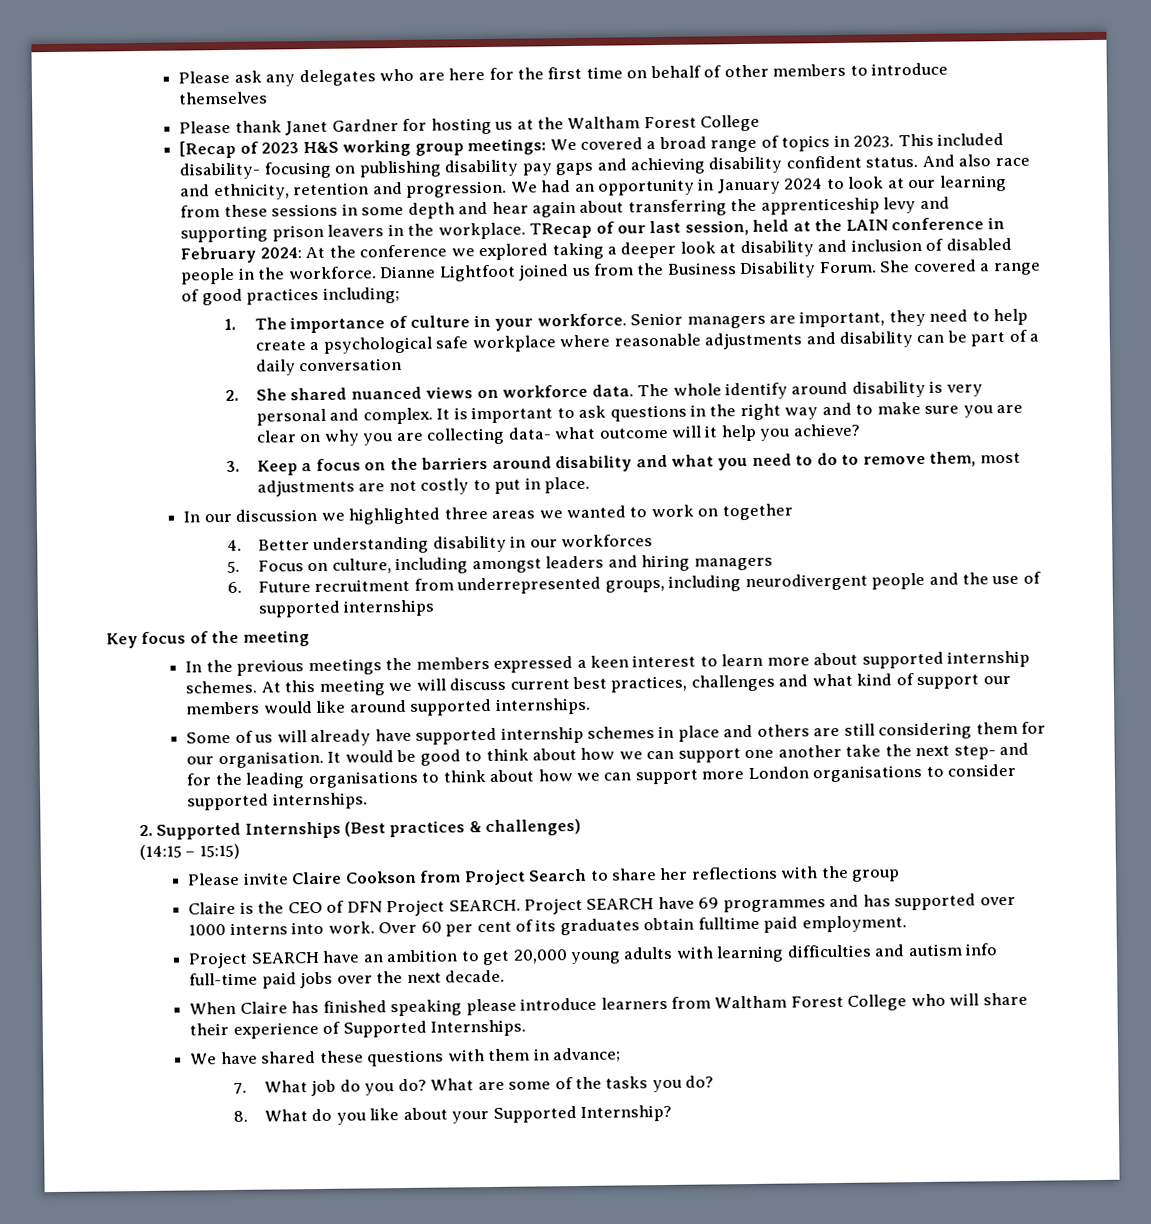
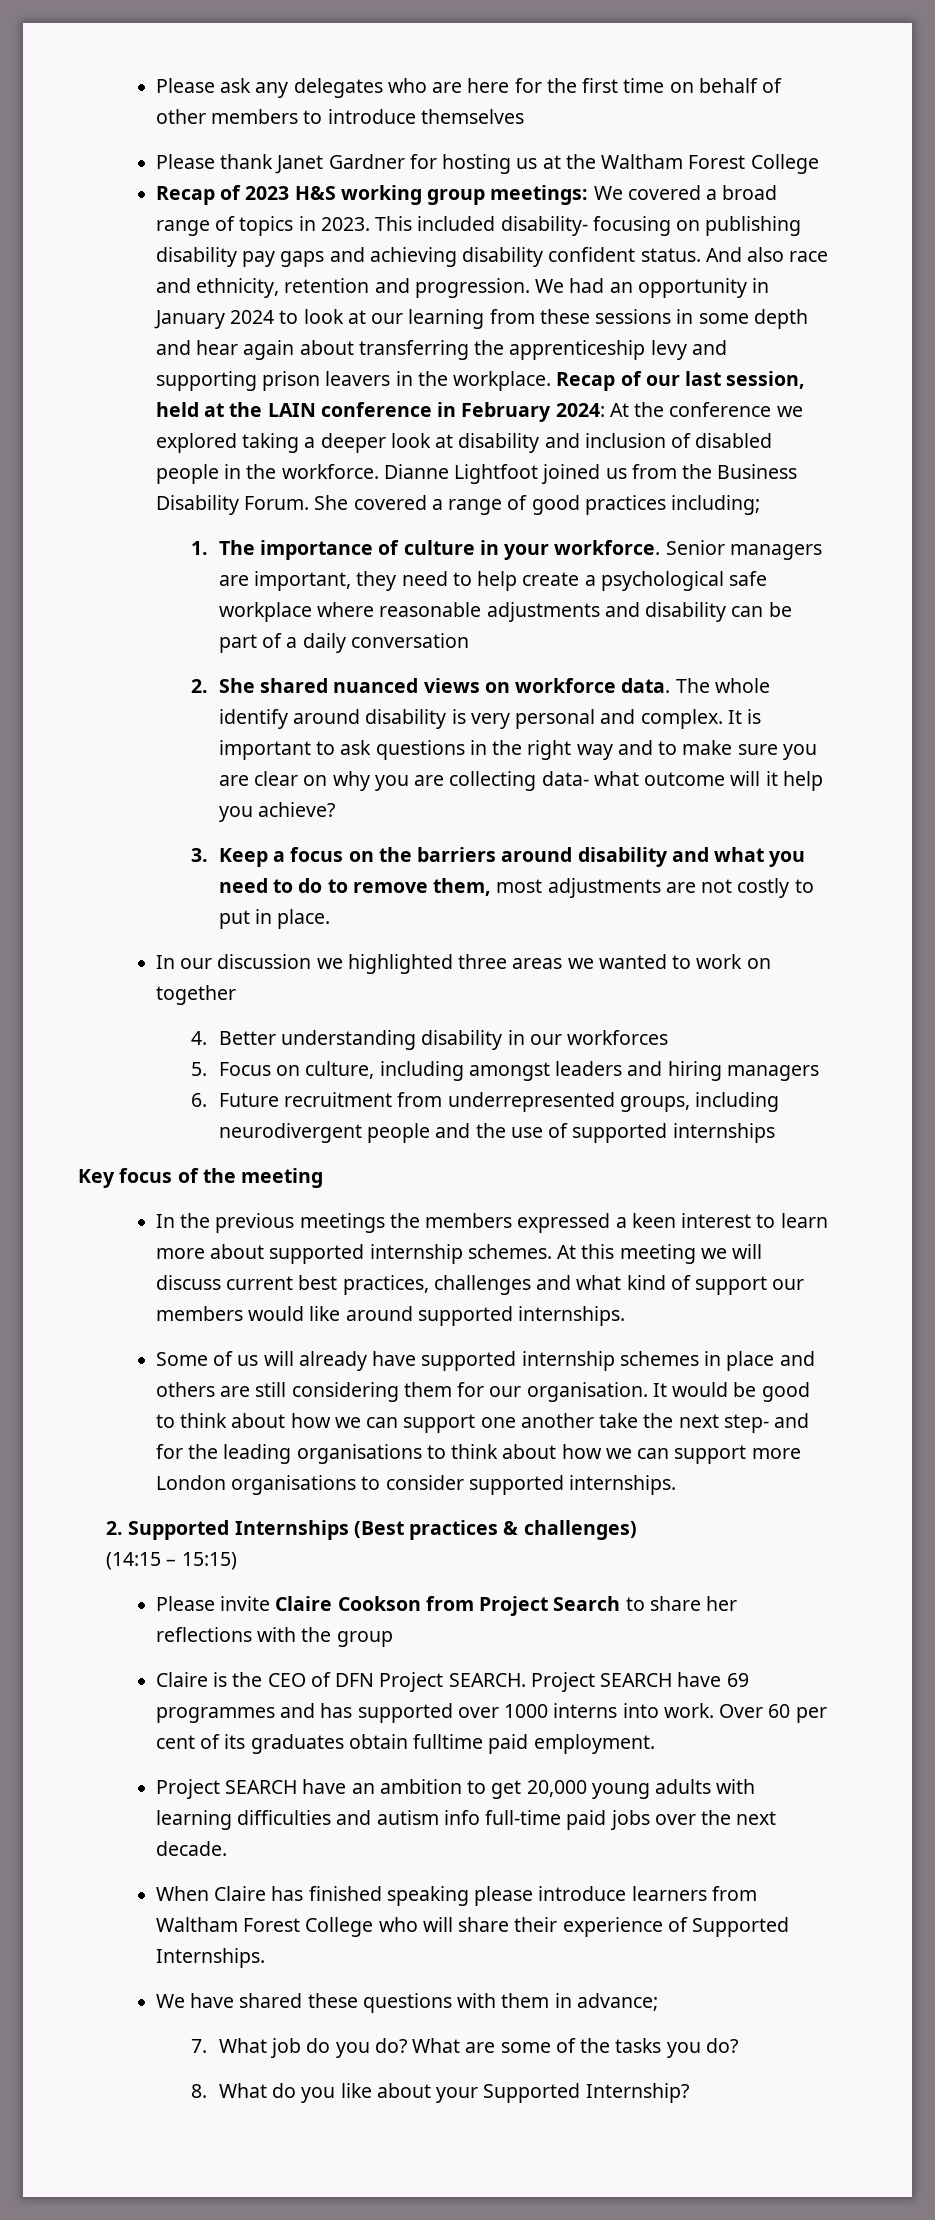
- [Recap of 2023 H&S working group meetings: We covered a broad range of topics in 2023.
+ Recap of 2023 H&S working group meetings: We covered a broad range of topics in 2023.
- TRecap of our last session, held at the LAIN conference in February 2024: At the conference we explored taking a deeper look at disability and inclusion of disabled people in the workforce.
+ Recap of our last session, held at the LAIN conference in February 2024: At the conference we explored taking a deeper look at disability and inclusion of disabled people in the workforce.

